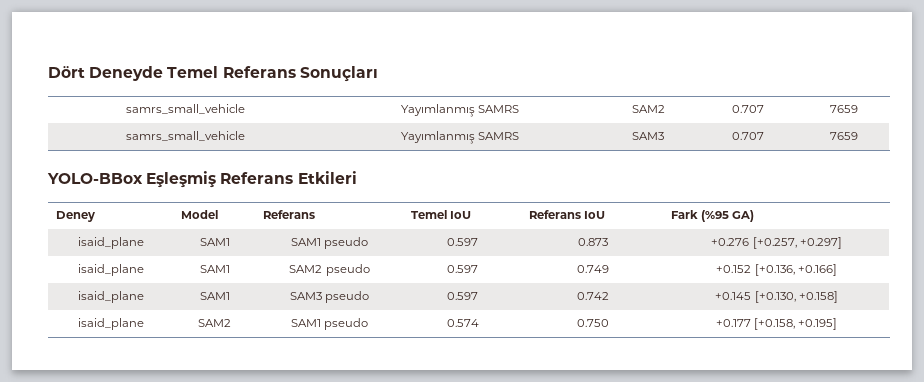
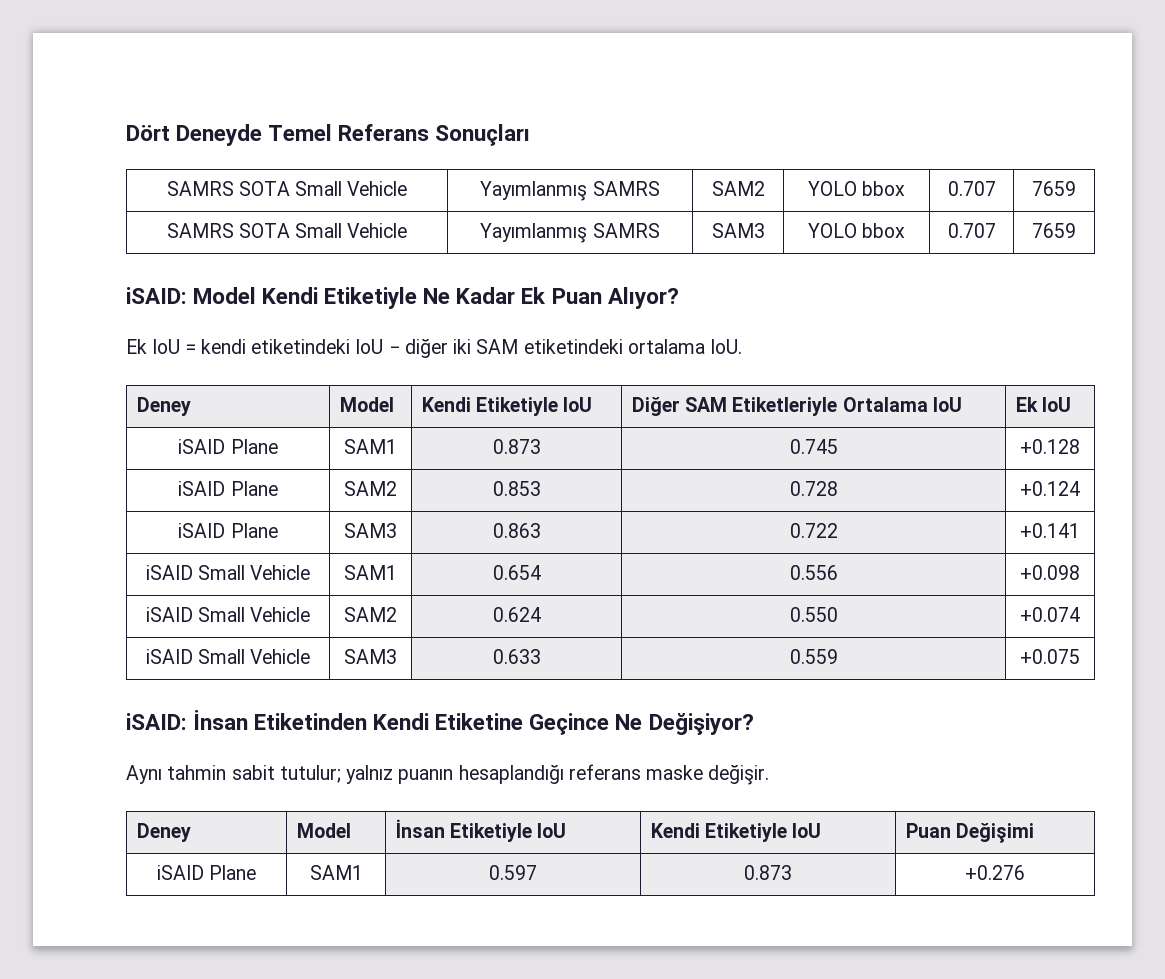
- samrs_small_vehicle | Yayımlanmış SAMRS | SAM2 | 0.707 | 7659
- samrs_small_vehicle | Yayımlanmış SAMRS | SAM3 | 0.707 | 7659
- YOLO-BBox Eşleşmiş Referans Etkileri
- Deney | Model | Referans | Temel IoU | Referans IoU | Fark (%95 GA)
- isaid_plane | SAM1 | SAM1 pseudo | 0.597 | 0.873 | +0.276 [+0.257, +0.297]
- isaid_plane | SAM1 | SAM2 pseudo | 0.597 | 0.749 | +0.152 [+0.136, +0.166]
- isaid_plane | SAM1 | SAM3 pseudo | 0.597 | 0.742 | +0.145 [+0.130, +0.158]
- isaid_plane | SAM2 | SAM1 pseudo | 0.574 | 0.750 | +0.177 [+0.158, +0.195]
+ SAMRS SOTA Small Vehicle | Yayımlanmış SAMRS | SAM2 | YOLO bbox | 0.707 | 7659
+ SAMRS SOTA Small Vehicle | Yayımlanmış SAMRS | SAM3 | YOLO bbox | 0.707 | 7659
+ iSAID: Model Kendi Etiketiyle Ne Kadar Ek Puan Alıyor?
+ Ek IoU = kendi etiketindeki IoU − diğer iki SAM etiketindeki ortalama IoU.
+ Deney | Model | Kendi Etiketiyle IoU | Diğer SAM Etiketleriyle Ortalama IoU | Ek IoU
+ iSAID Plane | SAM1 | 0.873 | 0.745 | +0.128
+ iSAID Plane | SAM2 | 0.853 | 0.728 | +0.124
+ iSAID Plane | SAM3 | 0.863 | 0.722 | +0.141
+ iSAID Small Vehicle | SAM1 | 0.654 | 0.556 | +0.098
+ iSAID Small Vehicle | SAM2 | 0.624 | 0.550 | +0.074
+ iSAID Small Vehicle | SAM3 | 0.633 | 0.559 | +0.075
+ iSAID: İnsan Etiketinden Kendi Etiketine Geçince Ne Değişiyor?
+ Aynı tahmin sabit tutulur; yalnız puanın hesaplandığı referans maske değişir.
+ Deney | Model | İnsan Etiketiyle IoU | Kendi Etiketiyle IoU | Puan Değişimi
+ iSAID Plane | SAM1 | 0.597 | 0.873 | +0.276

